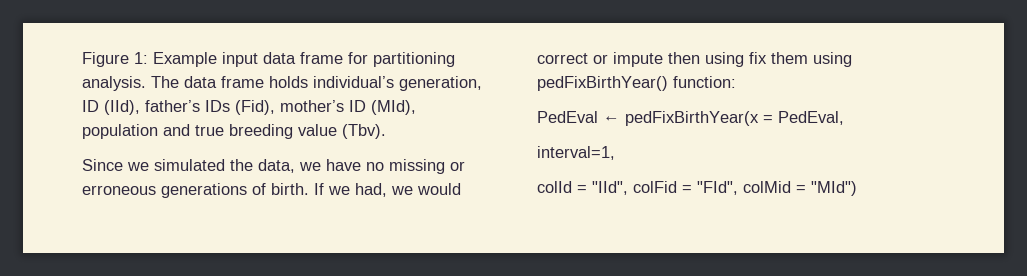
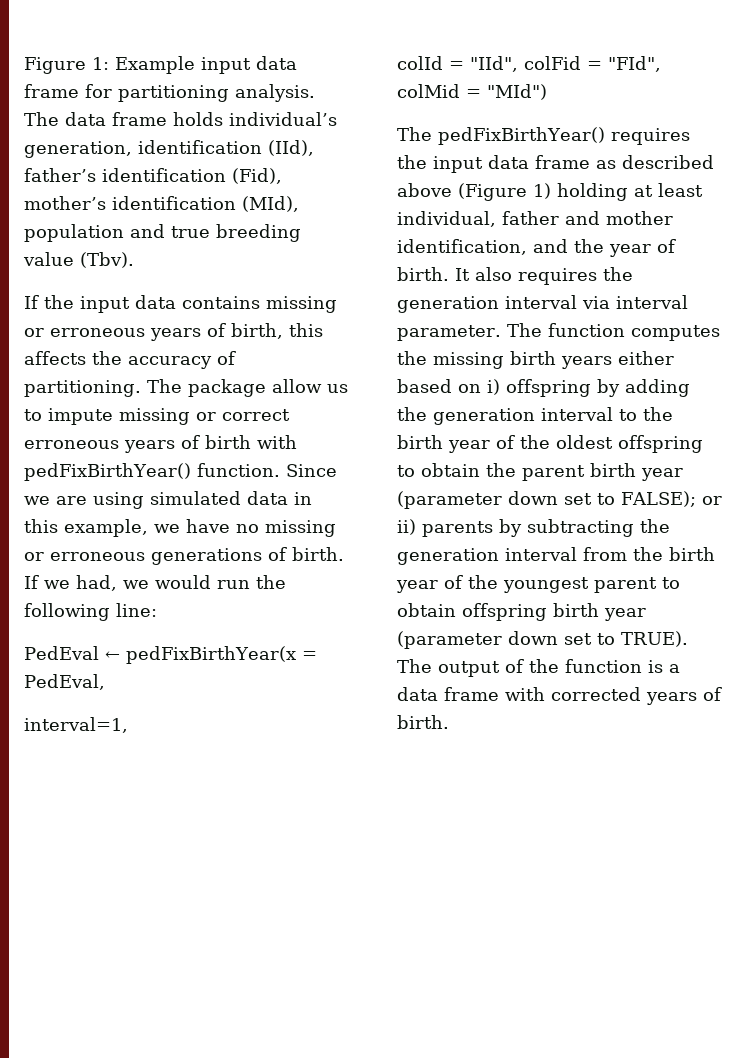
- The data frame holds individual’s generation, ID (IId), father’s IDs (Fid), mother’s ID (MId), population and true breeding value (Tbv).
+ The data frame holds individual’s generation, identification (IId), father’s identification (Fid), mother’s identification (MId), population and true breeding value (Tbv).
- Since we simulated the data, we have no missing or erroneous generations of birth.
+ If the input data contains missing or erroneous years of birth, this affects the accuracy of partitioning. The package allow us to impute missing or correct erroneous years of birth with pedFixBirthYear() function. Since we are using simulated data in this example, we have no missing or erroneous generations of birth.
- If we had, we would correct or impute then using fix them using pedFixBirthYear() function:
+ If we had, we would run the following line:
+ The pedFixBirthYear() requires the input data frame as described above (Figure 1) holding at least individual, father and mother identification, and the year of birth. It also requires the generation interval via interval parameter. The function computes the missing birth years either based on i) offspring by adding the generation interval to the birth year of the oldest offspring to obtain the parent birth year (parameter down set to FALSE); or ii) parents by subtracting the generation interval from the birth year of the youngest parent to obtain offspring birth year (parameter down set to TRUE). The output of the function is a data frame with corrected years of birth.

